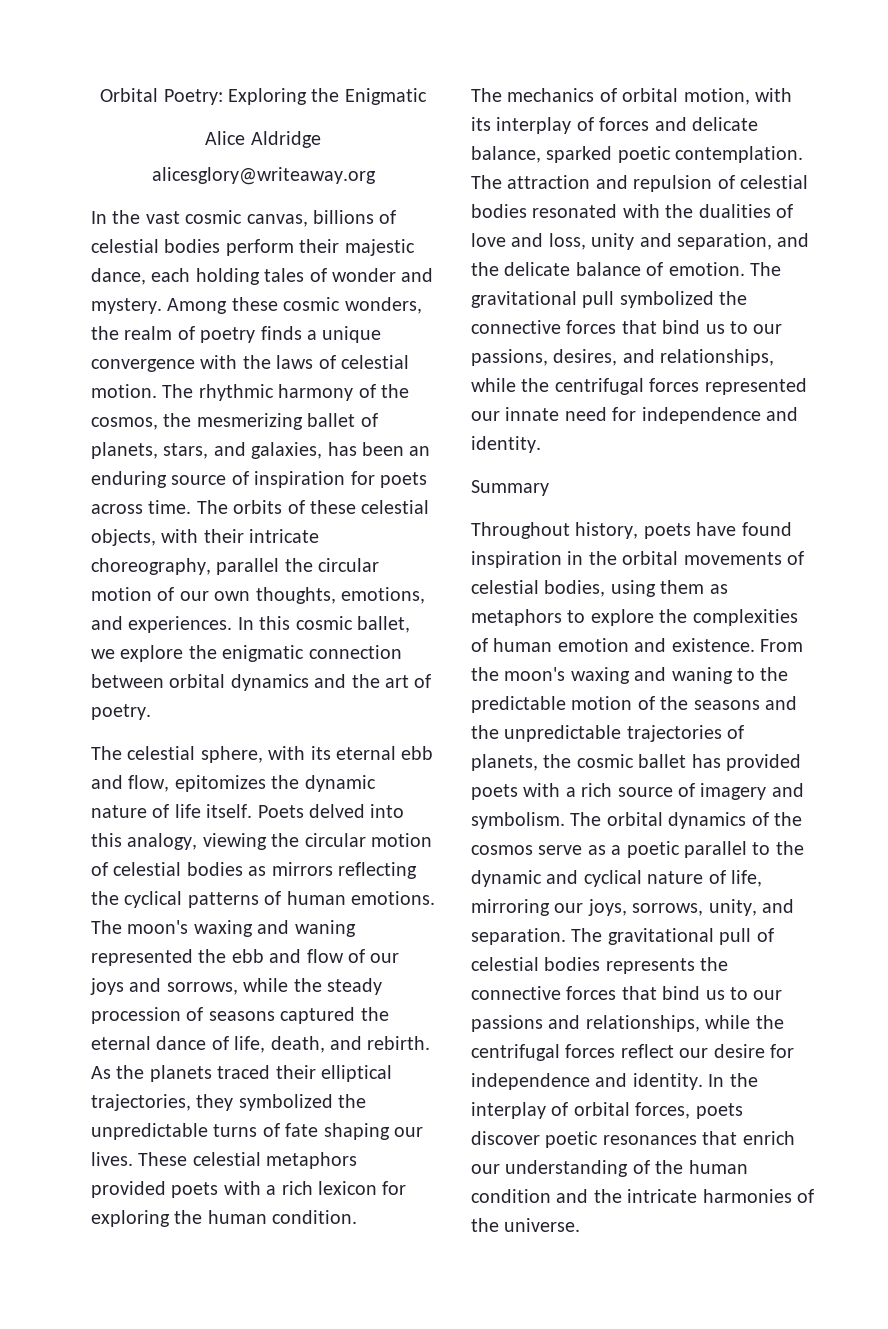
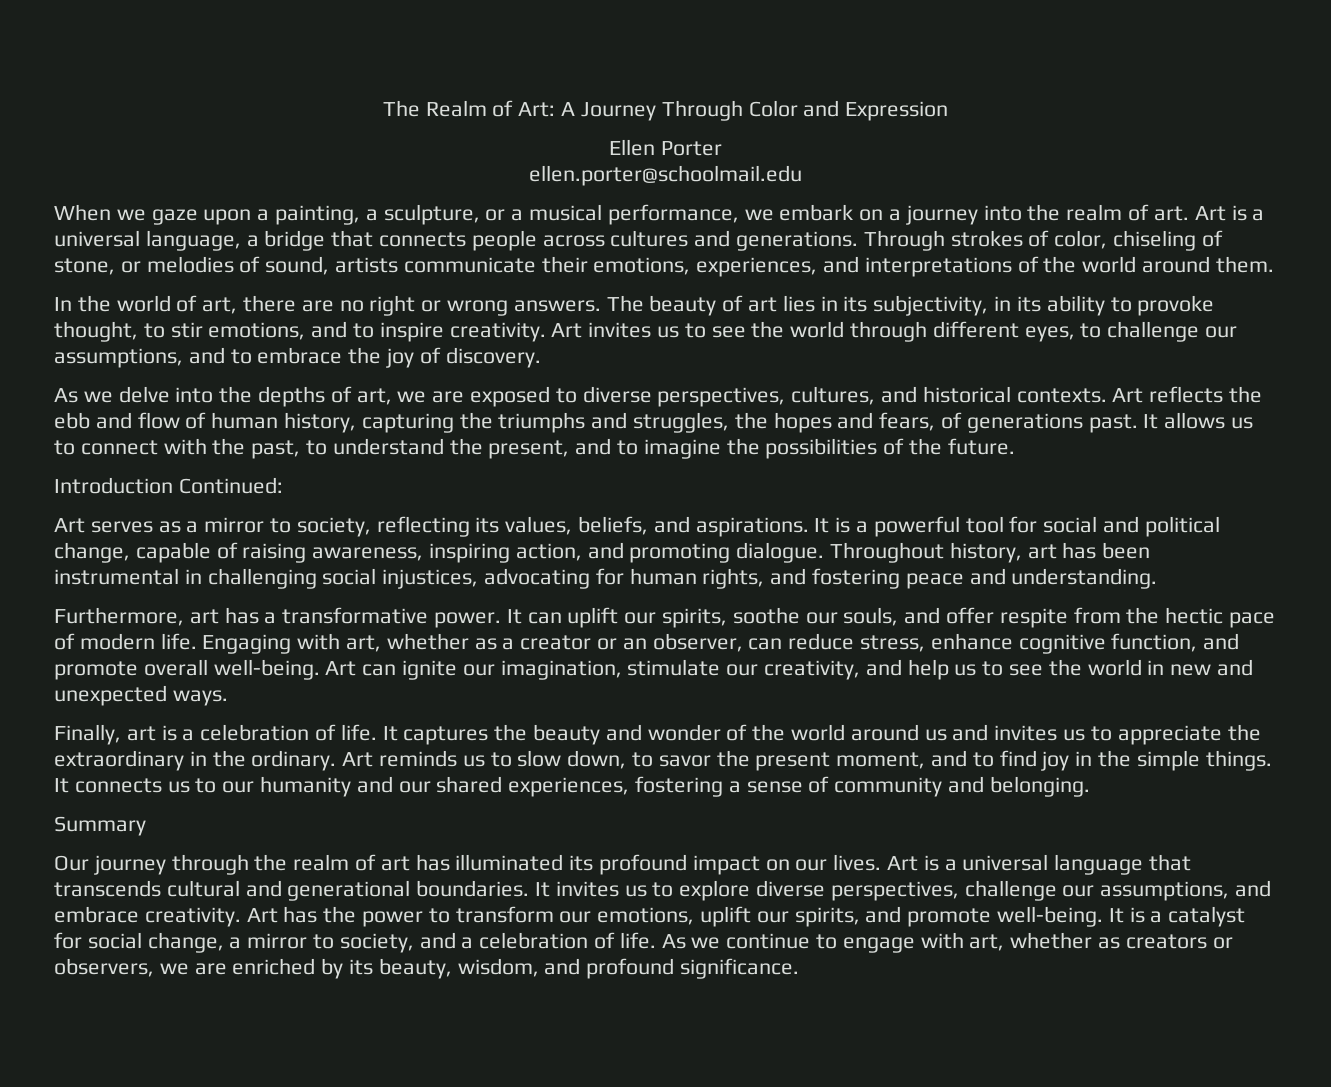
- Orbital Poetry: Exploring the Enigmatic
- Alice Aldridge
- alicesglory@writeaway.org
- In the vast cosmic canvas, billions of celestial bodies perform their majestic dance, each holding tales of wonder and mystery. Among these cosmic wonders, the realm of poetry finds a unique convergence with the laws of celestial motion. The rhythmic harmony of the cosmos, the mesmerizing ballet of planets, stars, and galaxies, has been an enduring source of inspiration for poets across time. The orbits of these celestial objects, with their intricate choreography, parallel the circular motion of our own thoughts, emotions, and experiences. In this cosmic ballet, we explore the enigmatic connection between orbital dynamics and the art of poetry.
- The celestial sphere, with its eternal ebb and flow, epitomizes the dynamic nature of life itself. Poets delved into this analogy, viewing the circular motion of celestial bodies as mirrors reflecting the cyclical patterns of human emotions. The moon's waxing and waning represented the ebb and flow of our joys and sorrows, while the steady procession of seasons captured the eternal dance of life, death, and rebirth. As the planets traced their elliptical trajectories, they symbolized the unpredictable turns of fate shaping our lives. These celestial metaphors provided poets with a rich lexicon for exploring the human condition.
- The mechanics of orbital motion, with its interplay of forces and delicate balance, sparked poetic contemplation. The attraction and repulsion of celestial bodies resonated with the dualities of love and loss, unity and separation, and the delicate balance of emotion. The gravitational pull symbolized the connective forces that bind us to our passions, desires, and relationships, while the centrifugal forces represented our innate need for independence and identity.
+ The Realm of Art: A Journey Through Color and Expression
+ Ellen Porter
+ ellen.porter@schoolmail.edu
+ When we gaze upon a painting, a sculpture, or a musical performance, we embark on a journey into the realm of art. Art is a universal language, a bridge that connects people across cultures and generations. Through strokes of color, chiseling of stone, or melodies of sound, artists communicate their emotions, experiences, and interpretations of the world around them.
+ In the world of art, there are no right or wrong answers. The beauty of art lies in its subjectivity, in its ability to provoke thought, to stir emotions, and to inspire creativity. Art invites us to see the world through different eyes, to challenge our assumptions, and to embrace the joy of discovery.
+ As we delve into the depths of art, we are exposed to diverse perspectives, cultures, and historical contexts. Art reflects the ebb and flow of human history, capturing the triumphs and struggles, the hopes and fears, of generations past. It allows us to connect with the past, to understand the present, and to imagine the possibilities of the future.
+ Introduction Continued:
+ Art serves as a mirror to society, reflecting its values, beliefs, and aspirations. It is a powerful tool for social and political change, capable of raising awareness, inspiring action, and promoting dialogue. Throughout history, art has been instrumental in challenging social injustices, advocating for human rights, and fostering peace and understanding.
+ Furthermore, art has a transformative power. It can uplift our spirits, soothe our souls, and offer respite from the hectic pace of modern life. Engaging with art, whether as a creator or an observer, can reduce stress, enhance cognitive function, and promote overall well-being. Art can ignite our imagination, stimulate our creativity, and help us to see the world in new and unexpected ways.
+ Finally, art is a celebration of life. It captures the beauty and wonder of the world around us and invites us to appreciate the extraordinary in the ordinary. Art reminds us to slow down, to savor the present moment, and to find joy in the simple things. It connects us to our humanity and our shared experiences, fostering a sense of community and belonging.
  Summary
- Throughout history, poets have found inspiration in the orbital movements of celestial bodies, using them as metaphors to explore the complexities of human emotion and existence. From the moon's waxing and waning to the predictable motion of the seasons and the unpredictable trajectories of planets, the cosmic ballet has provided poets with a rich source of imagery and symbolism. The orbital dynamics of the cosmos serve as a poetic parallel to the dynamic and cyclical nature of life, mirroring our joys, sorrows, unity, and separation. The gravitational pull of celestial bodies represents the connective forces that bind us to our passions and relationships, while the centrifugal forces reflect our desire for independence and identity. In the interplay of orbital forces, poets discover poetic resonances that enrich our understanding of the human condition and the intricate harmonies of the universe.
+ Our journey through the realm of art has illuminated its profound impact on our lives. Art is a universal language that transcends cultural and generational boundaries. It invites us to explore diverse perspectives, challenge our assumptions, and embrace creativity. Art has the power to transform our emotions, uplift our spirits, and promote well-being. It is a catalyst for social change, a mirror to society, and a celebration of life. As we continue to engage with art, whether as creators or observers, we are enriched by its beauty, wisdom, and profound significance.

